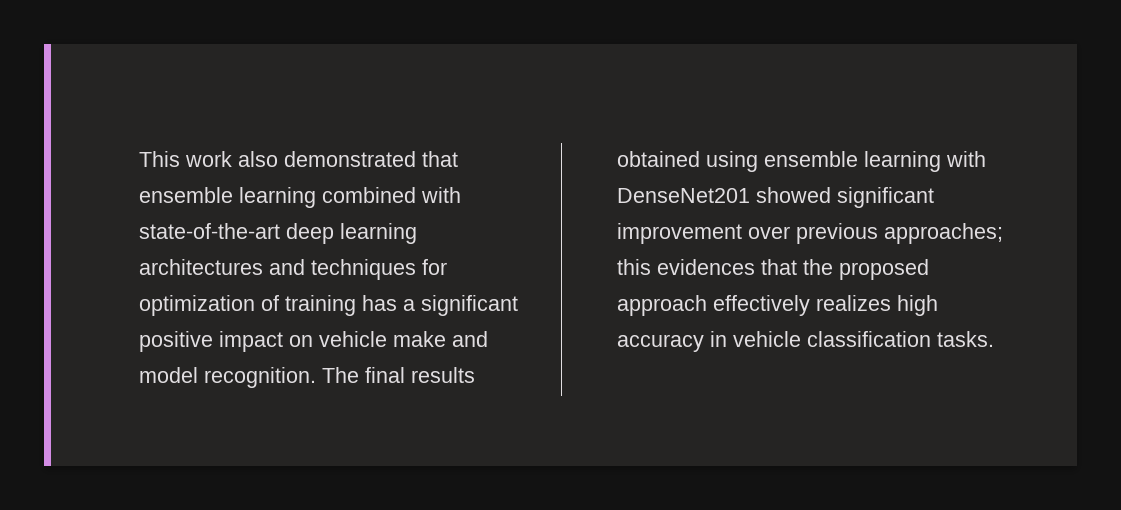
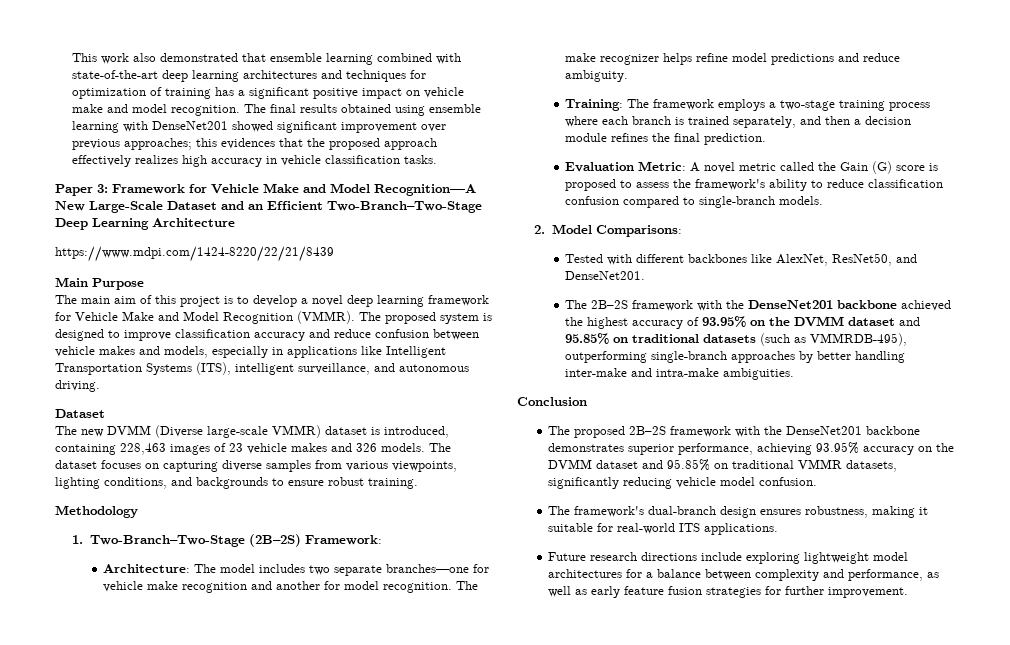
+ Paper 3: Framework for Vehicle Make and Model Recognition—A New Large-Scale Dataset and an Efficient Two-Branch–Two-Stage Deep Learning Architecture
+ https://www.mdpi.com/1424-8220/22/21/8439
+ Main Purpose
+ The main aim of this project is to develop a novel deep learning framework for Vehicle Make and Model Recognition (VMMR). The proposed system is designed to improve classification accuracy and reduce confusion between vehicle makes and models, especially in applications like Intelligent Transportation Systems (ITS), intelligent surveillance, and autonomous driving.
+ Dataset
+ The new DVMM (Diverse large-scale VMMR) dataset is introduced, containing 228,463 images of 23 vehicle makes and 326 models. The dataset focuses on capturing diverse samples from various viewpoints, lighting conditions, and backgrounds to ensure robust training.
+ Methodology
+ 1. Two-Branch–Two-Stage (2B–2S) Framework:
+ Architecture: The model includes two separate branches—one for vehicle make recognition and another for model recognition. The make recognizer helps refine model predictions and reduce ambiguity.
+ Training: The framework employs a two-stage training process where each branch is trained separately, and then a decision module refines the final prediction.
+ Evaluation Metric: A novel metric called the Gain (G) score is proposed to assess the framework's ability to reduce classification confusion compared to single-branch models.
+ 2. Model Comparisons:
+ Tested with different backbones like AlexNet, ResNet50, and DenseNet201.
+ The 2B–2S framework with the DenseNet201 backbone achieved the highest accuracy of 93.95% on the DVMM dataset and 95.85% on traditional datasets (such as VMMRDB-495), outperforming single-branch approaches by better handling inter-make and intra-make ambiguities.
+ Conclusion
+ The proposed 2B–2S framework with the DenseNet201 backbone demonstrates superior performance, achieving 93.95% accuracy on the DVMM dataset and 95.85% on traditional VMMR datasets, significantly reducing vehicle model confusion.
+ The framework's dual-branch design ensures robustness, making it suitable for real-world ITS applications.
+ Future research directions include exploring lightweight model architectures for a balance between complexity and performance, as well as early feature fusion strategies for further improvement.

